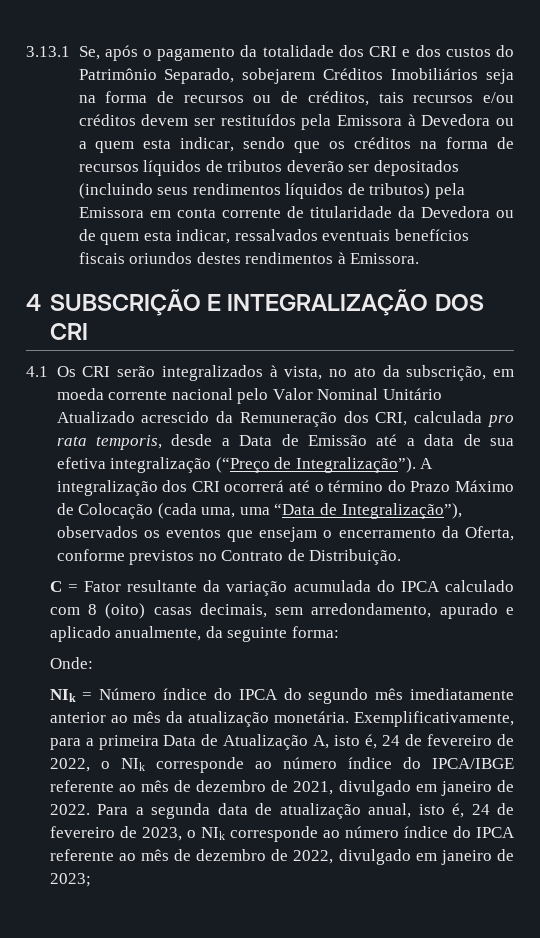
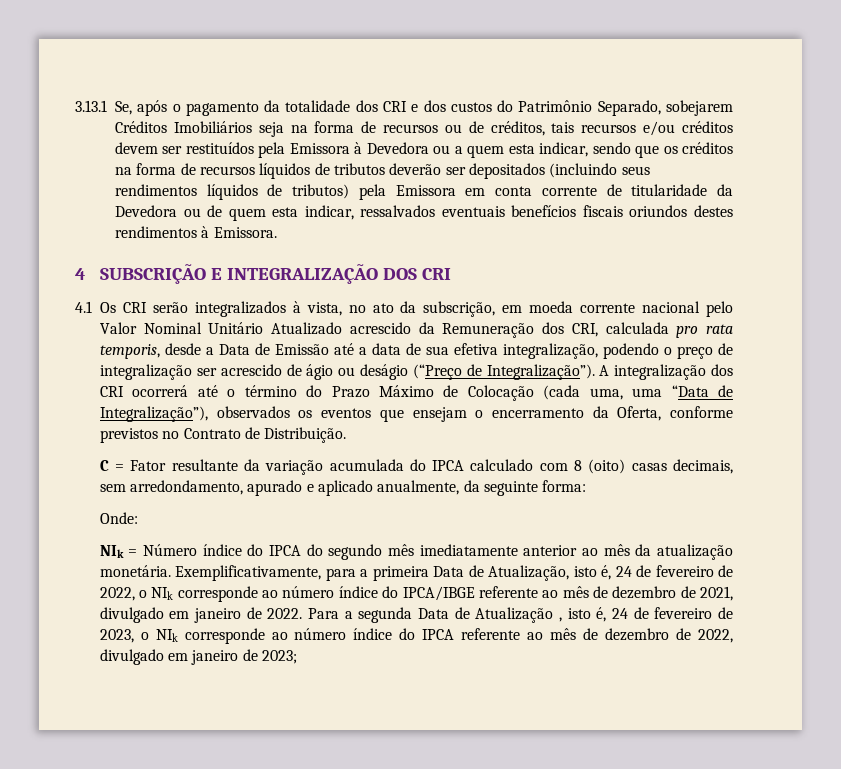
- 4.1 Os CRI serão integralizados à vista, no ato da subscrição, em moeda corrente nacional pelo Valor Nominal Unitário Atualizado acrescido da Remuneração dos CRI, calculada pro rata temporis, desde a Data de Emissão até a data de sua efetiva integralização (“Preço de Integralização”).
+ 4.1 Os CRI serão integralizados à vista, no ato da subscrição, em moeda corrente nacional pelo Valor Nominal Unitário Atualizado acrescido da Remuneração dos CRI, calculada pro rata temporis, desde a Data de Emissão até a data de sua efetiva integralização, podendo o preço de integralização ser acrescido de ágio ou deságio (“Preço de Integralização”).
- Exemplificativamente, para a primeira Data de Atualização A, isto é, 24 de fevereiro de 2022, o NIk corresponde ao número índice do IPCA/IBGE referente ao mês de dezembro de 2021, divulgado em janeiro de 2022.
+ Exemplificativamente, para a primeira Data de Atualização, isto é, 24 de fevereiro de 2022, o NIk corresponde ao número índice do IPCA/IBGE referente ao mês de dezembro de 2021, divulgado em janeiro de 2022.
- Para a segunda data de atualização anual, isto é, 24 de fevereiro de 2023, o NIk corresponde ao número índice do IPCA referente ao mês de dezembro de 2022, divulgado em janeiro de 2023;
+ Para a segunda Data de Atualização , isto é, 24 de fevereiro de 2023, o NIk corresponde ao número índice do IPCA referente ao mês de dezembro de 2022, divulgado em janeiro de 2023;

